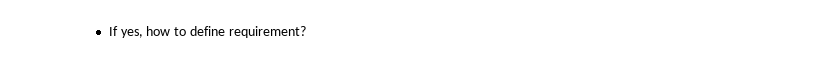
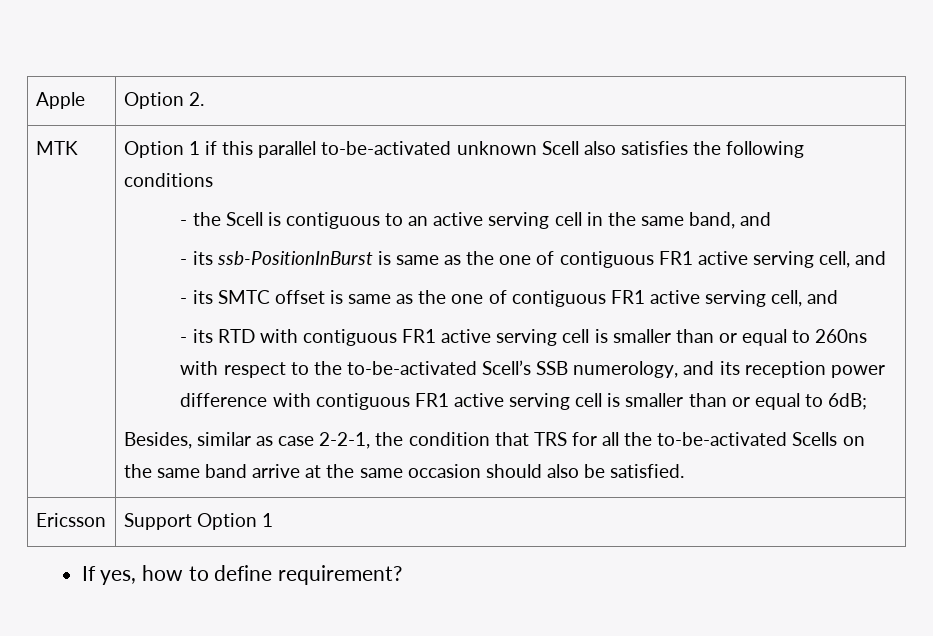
+ Apple | Option 2.
+ MTK | Option 1 if this parallel to-be-activated unknown Scell also satisfies the following conditions
+ - the Scell is contiguous to an active serving cell in the same band, and
+ - its ssb-PositionInBurst is same as the one of contiguous FR1 active serving cell, and
+ - its SMTC offset is same as the one of contiguous FR1 active serving cell, and
+ - its RTD with contiguous FR1 active serving cell is smaller than or equal to 260ns with respect to the to-be-activated Scell’s SSB numerology, and its reception power difference with contiguous FR1 active serving cell is smaller than or equal to 6dB;
+ Besides, similar as case 2-2-1, the condition that TRS for all the to-be-activated Scells on the same band arrive at the same occasion should also be satisfied.
+ Ericsson | Support Option 1

